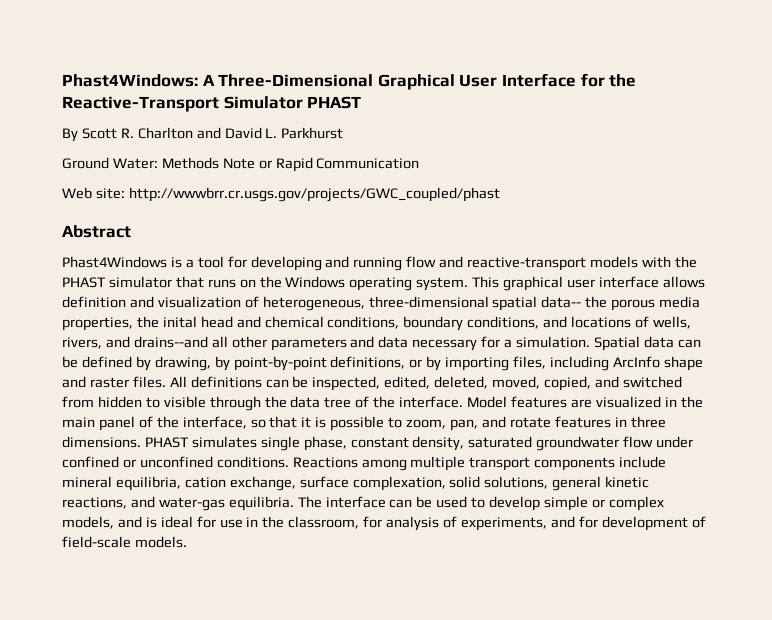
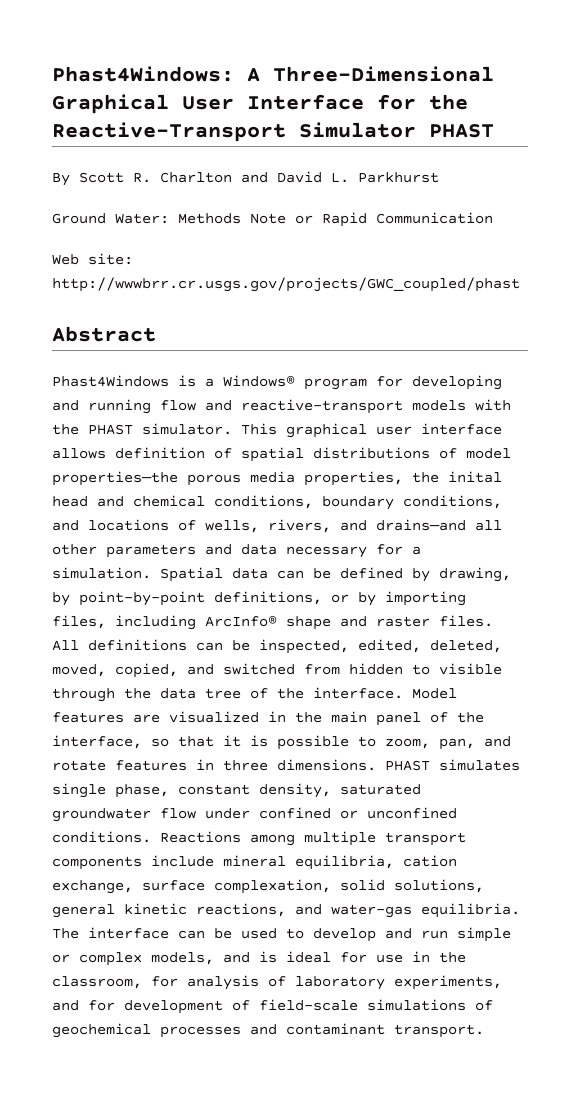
- Phast4Windows is a tool for developing and running flow and reactive-transport models with the PHAST simulator that runs on the Windows operating system.
+ Phast4Windows is a Windows® program for developing and running flow and reactive-transport models with the PHAST simulator.
- This graphical user interface allows definition and visualization of heterogeneous, three-dimensional spatial data-- the porous media properties, the inital head and chemical conditions, boundary conditions, and locations of wells, rivers, and drains--and all other parameters and data necessary for a simulation.
+ This graphical user interface allows definition of spatial distributions of model properties—the porous media properties, the inital head and chemical conditions, boundary conditions, and locations of wells, rivers, and drains—and all other parameters and data necessary for a simulation.
- Spatial data can be defined by drawing, by point-by-point definitions, or by importing files, including ArcInfo shape and raster files.
+ Spatial data can be defined by drawing, by point-by-point definitions, or by importing files, including ArcInfo® shape and raster files.
- The interface can be used to develop simple or complex models, and is ideal for use in the classroom, for analysis of experiments, and for development of field-scale models.
+ The interface can be used to develop and run simple or complex models, and is ideal for use in the classroom, for analysis of laboratory experiments, and for development of field-scale simulations of geochemical processes and contaminant transport.

